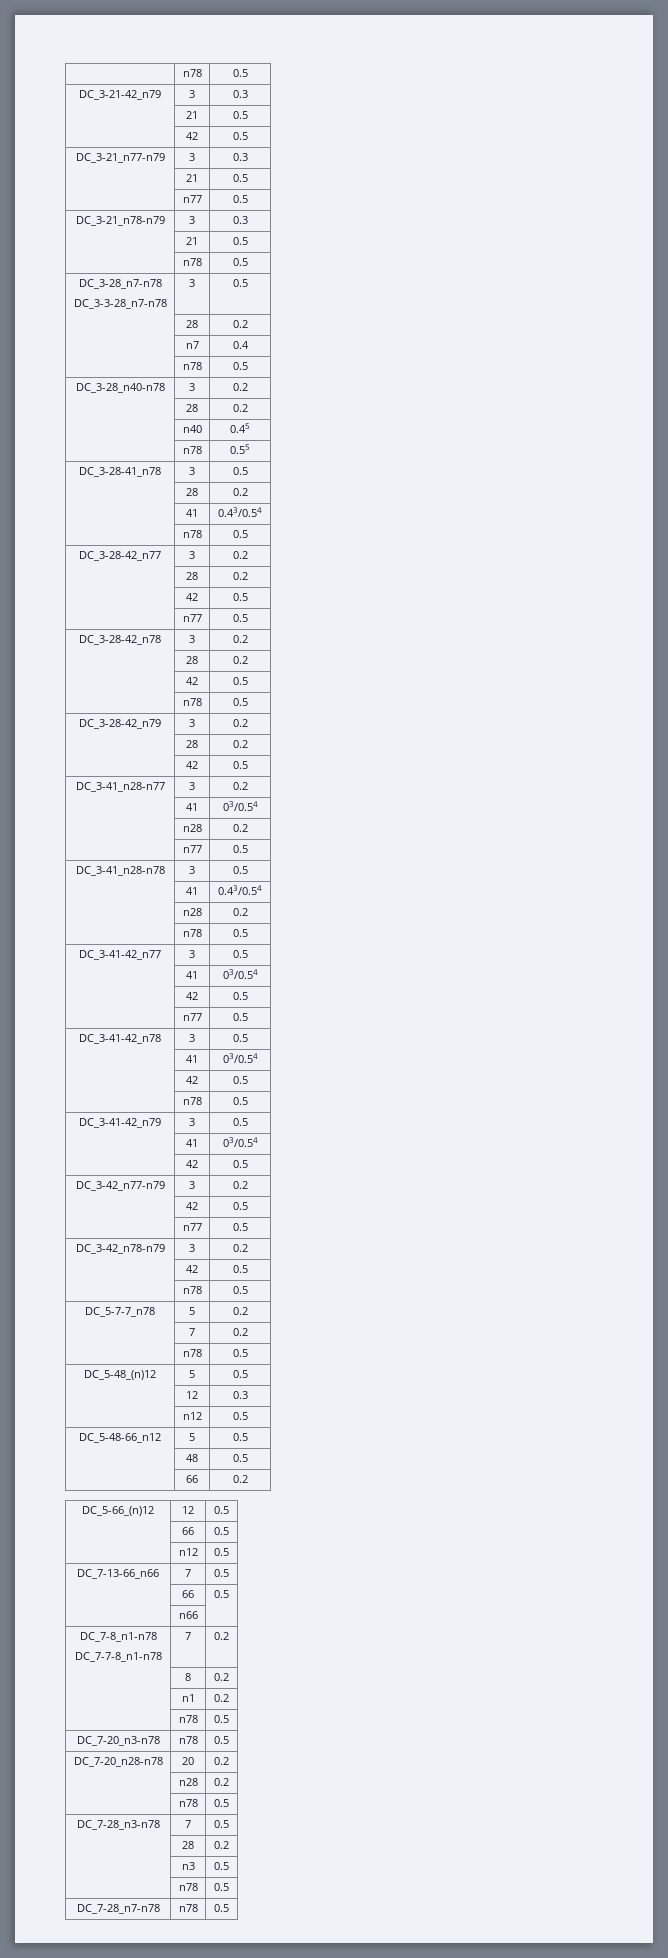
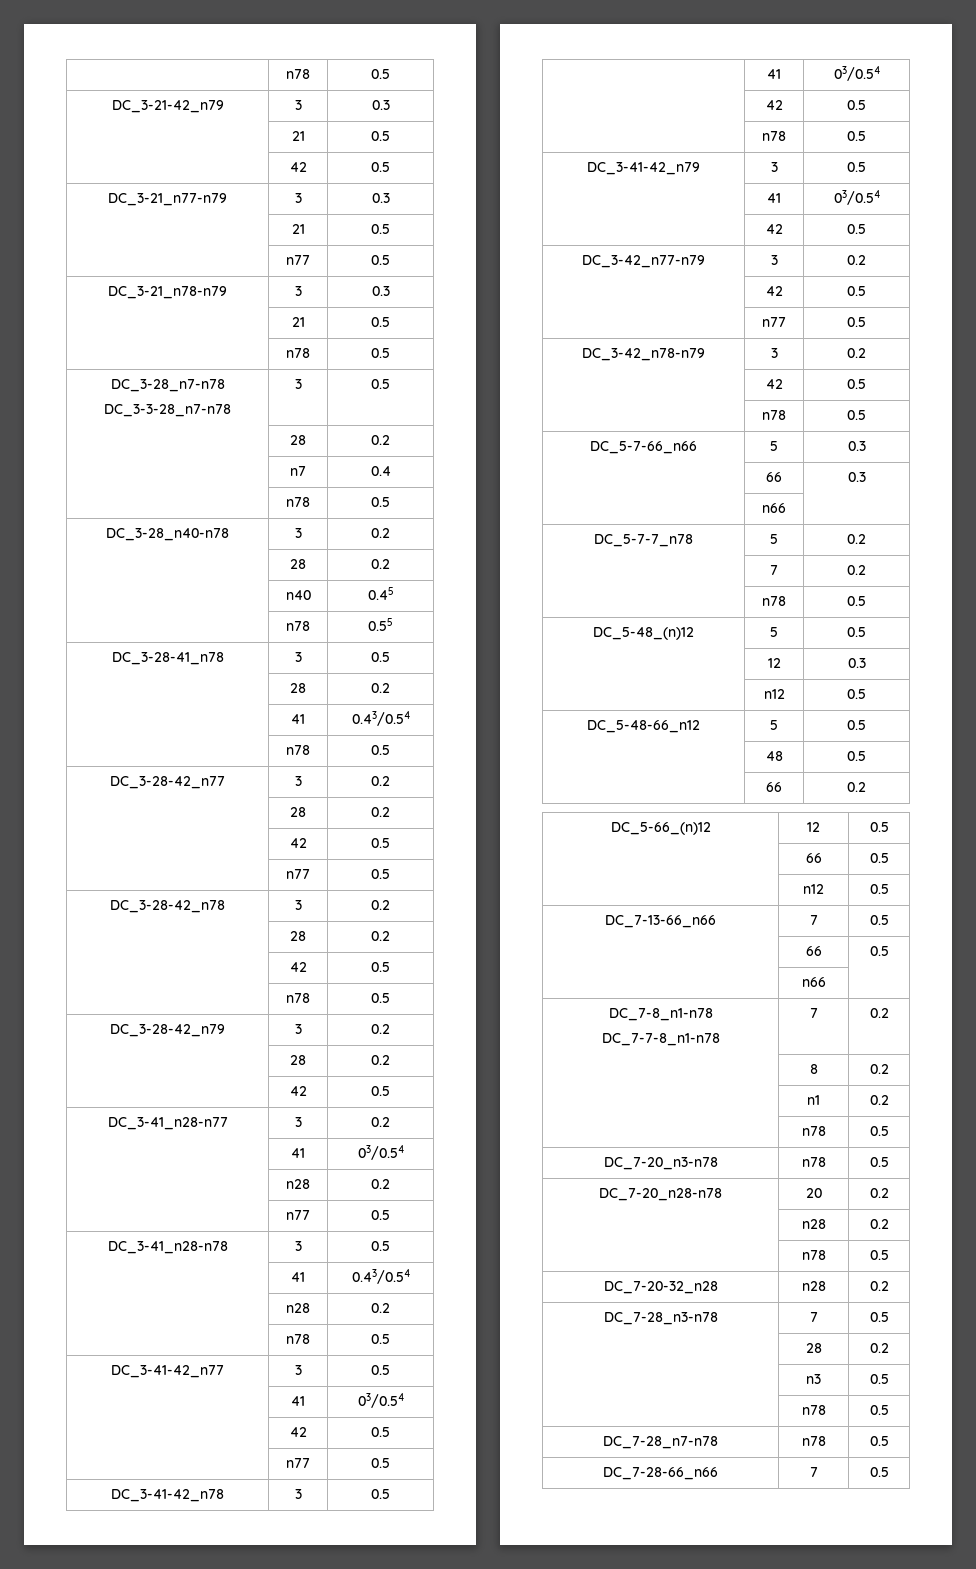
+ DC_5-7-66_n66 | 5 | 0.3
+ | 66 | 0.3
+ | n66 |
+ DC_7-20-32_n28 | n28 | 0.2
+ DC_7-28-66_n66 | 7 | 0.5

